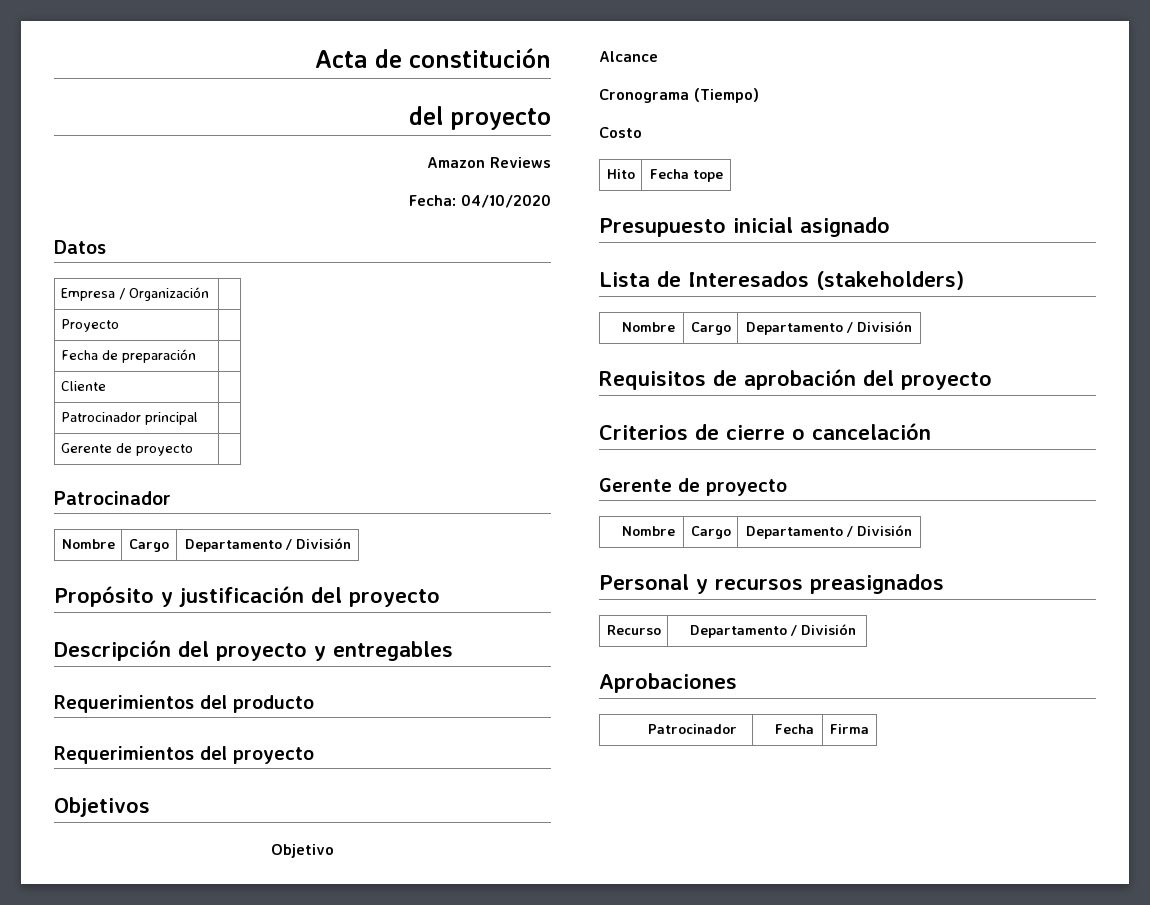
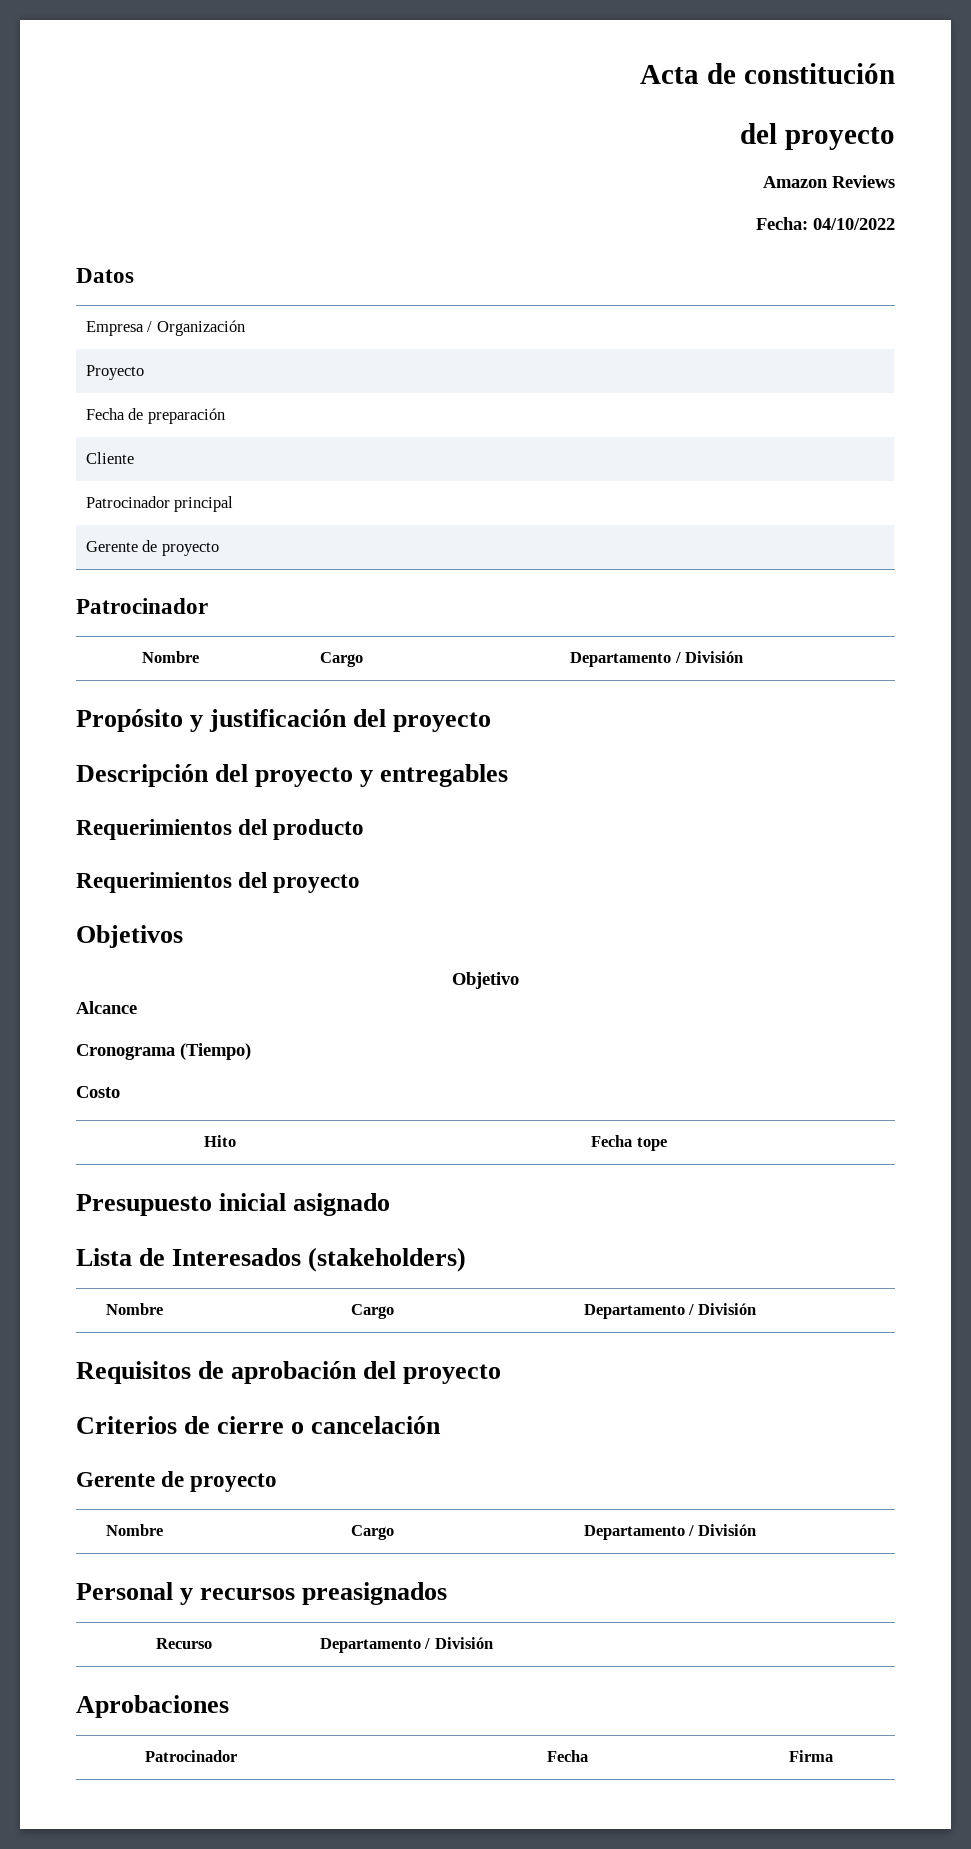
- Fecha: 04/10/2020
+ Fecha: 04/10/2022

